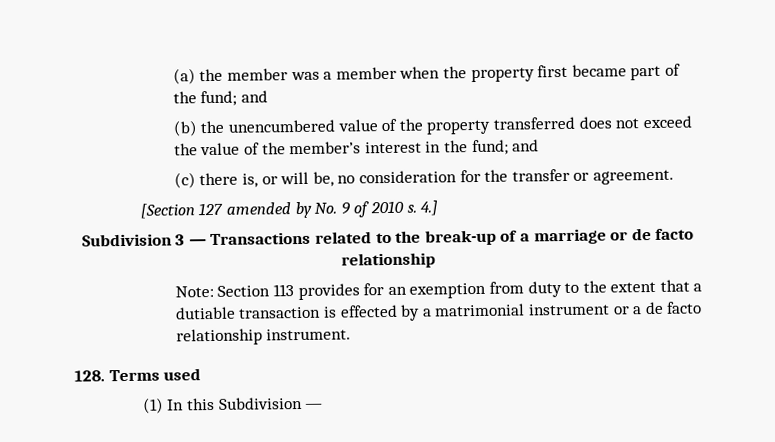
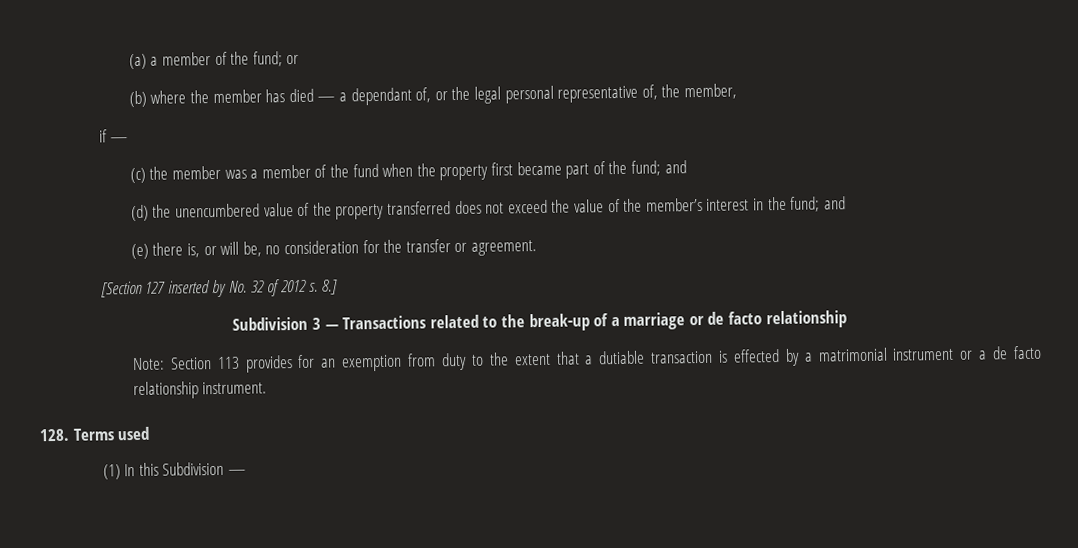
- (a) the member was a member when the property first became part of the fund; and
+ (a) a member of the fund; or
+ (b) where the member has died — a dependant of, or the legal personal representative of, the member,
+ if —
+ (c) the member was a member of the fund when the property first became part of the fund; and
- (b) the unencumbered value of the property transferred does not exceed the value of the member’s interest in the fund; and
+ (d) the unencumbered value of the property transferred does not exceed the value of the member’s interest in the fund; and
- (c) there is, or will be, no consideration for the transfer or agreement.
+ (e) there is, or will be, no consideration for the transfer or agreement.
- [Section 127 amended by No. 9 of 2010 s. 4.]
+ [Section 127 inserted by No. 32 of 2012 s. 8.]

